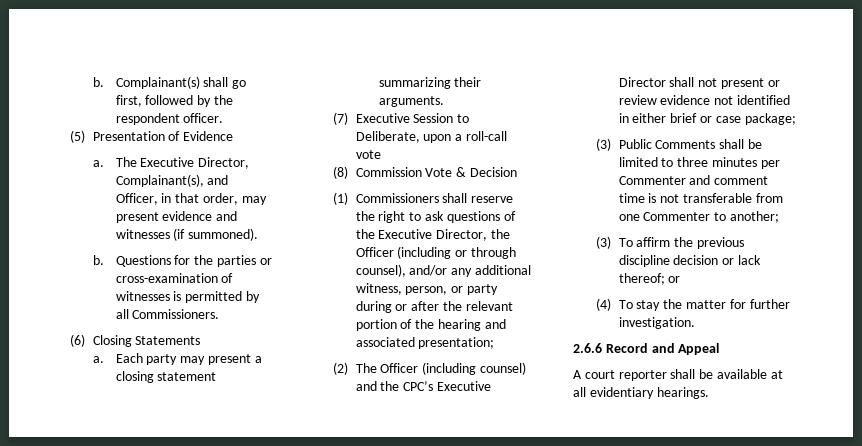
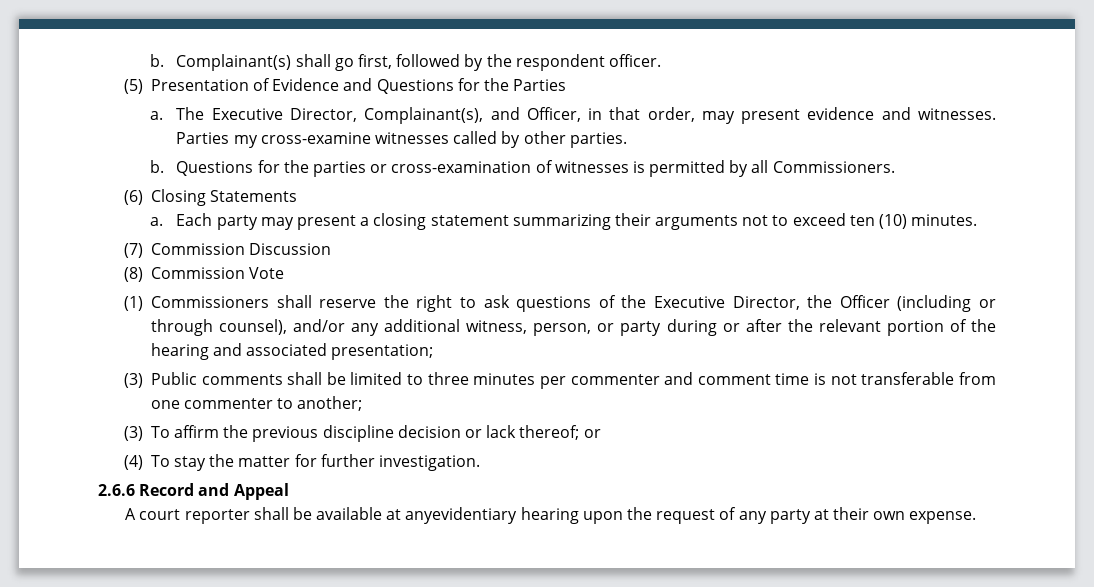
- (5) Presentation of Evidence
+ (5) Presentation of Evidence and Questions for the Parties
- The Executive Director, Complainant(s), and Officer, in that order, may present evidence and witnesses (if summoned).
+ The Executive Director, Complainant(s), and Officer, in that order, may present evidence and witnesses. Parties my cross-examine witnesses called by other parties.
- Each party may present a closing statement summarizing their arguments.
- (7) Executive Session to Deliberate, upon a roll-call vote
+ Each party may present a closing statement summarizing their arguments not to exceed ten (10) minutes.
+ (7) Commission Discussion
- (8) Commission Vote & Decision
+ (8) Commission Vote
- (2) The Officer (including counsel) and the CPC’s Executive Director shall not present or review evidence not identified in either brief or case package;
- (3) Public Comments shall be limited to three minutes per Commenter and comment time is not transferable from one Commenter to another;
+ (3) Public comments shall be limited to three minutes per commenter and comment time is not transferable from one commenter to another;
- A court reporter shall be available at all evidentiary hearings.
+ A court reporter shall be available at anyevidentiary hearing upon the request of any party at their own expense.

